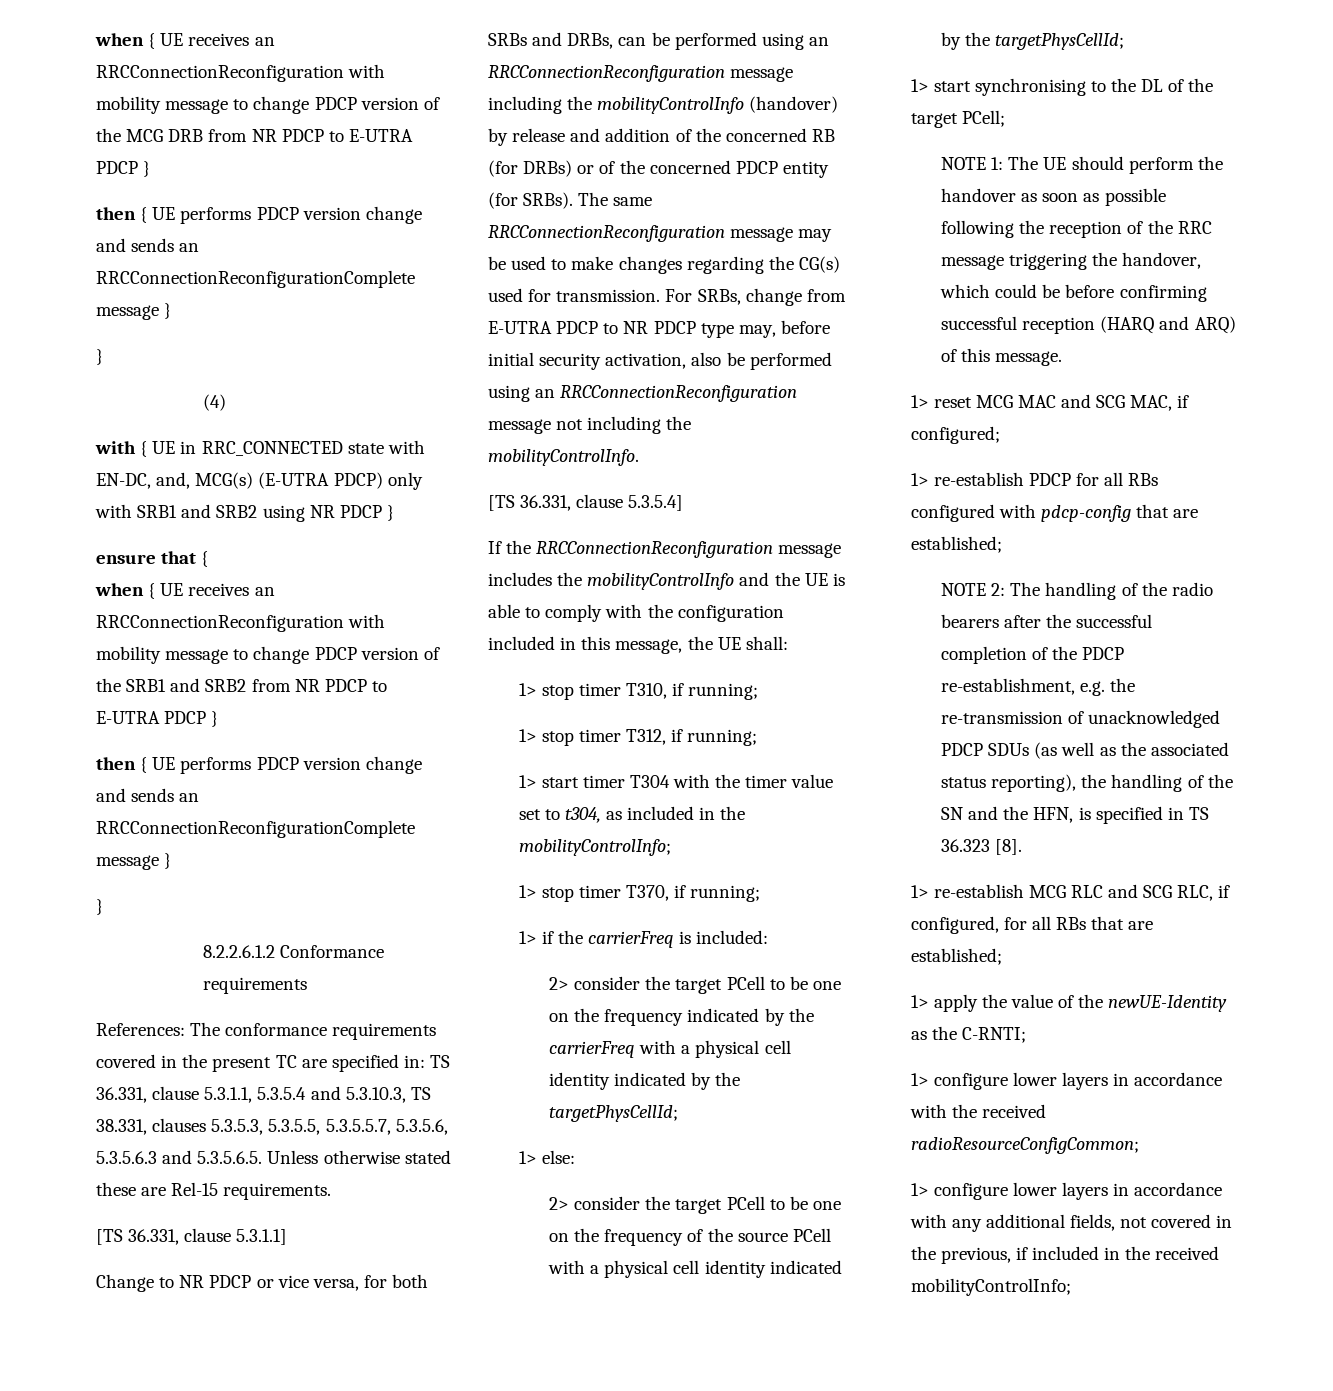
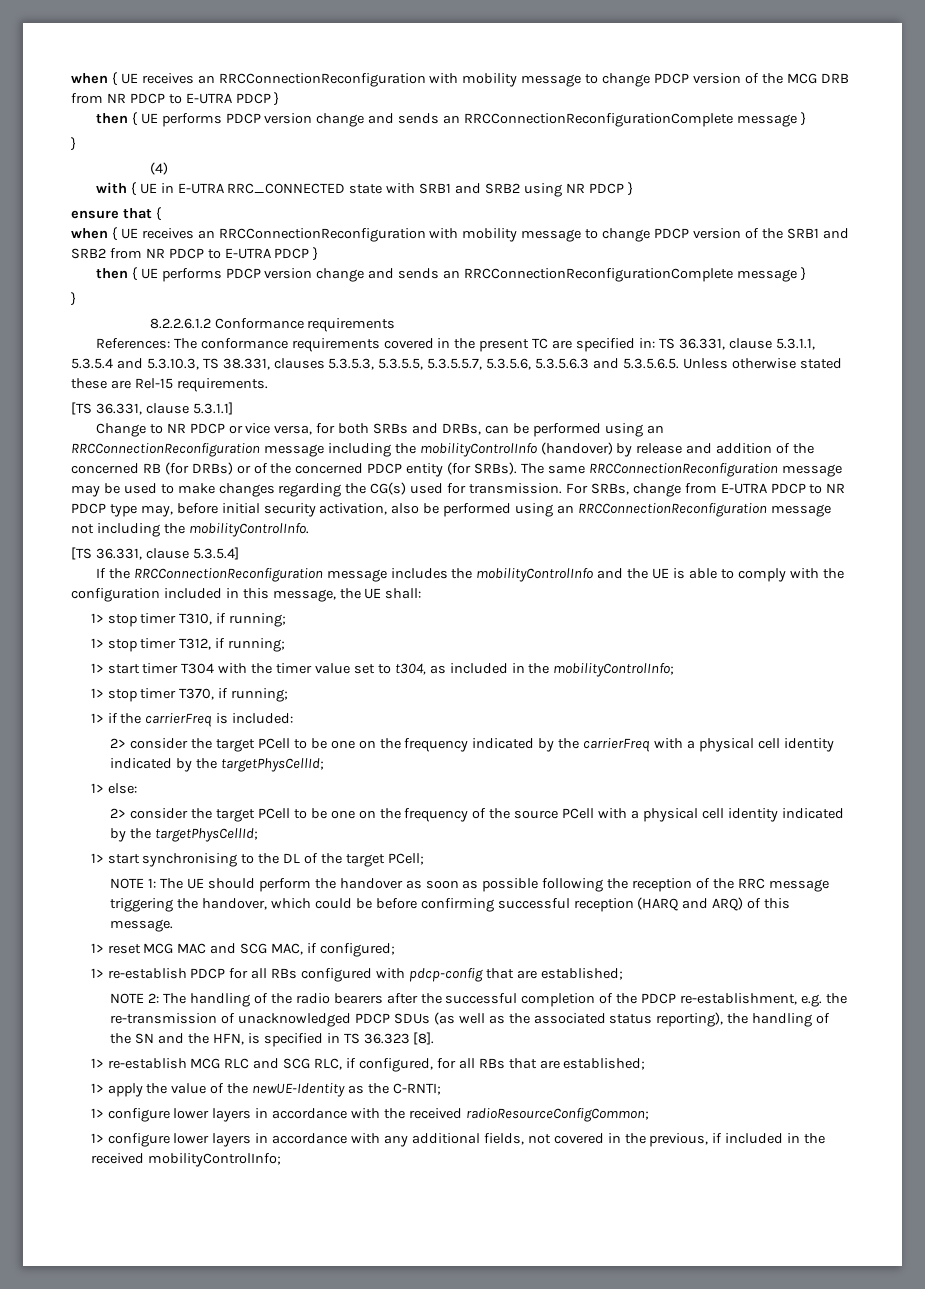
- with { UE in RRC_CONNECTED state with EN-DC, and, MCG(s) (E-UTRA PDCP) only with SRB1 and SRB2 using NR PDCP }
+ with { UE in E-UTRA RRC_CONNECTED state with SRB1 and SRB2 using NR PDCP }

